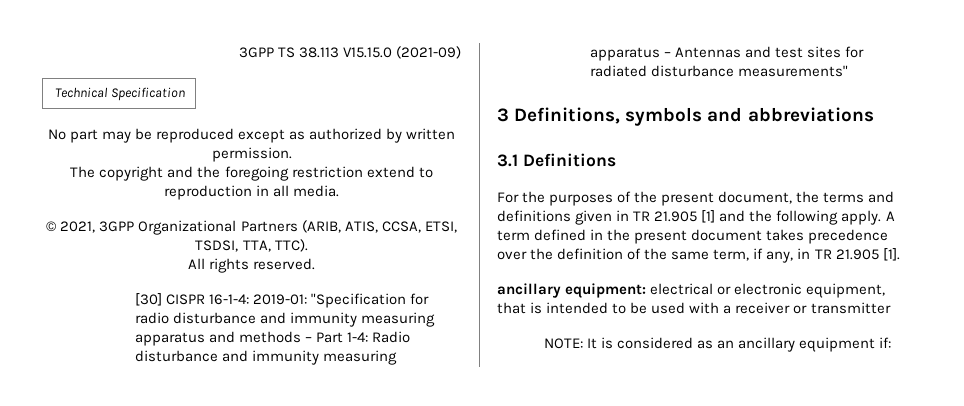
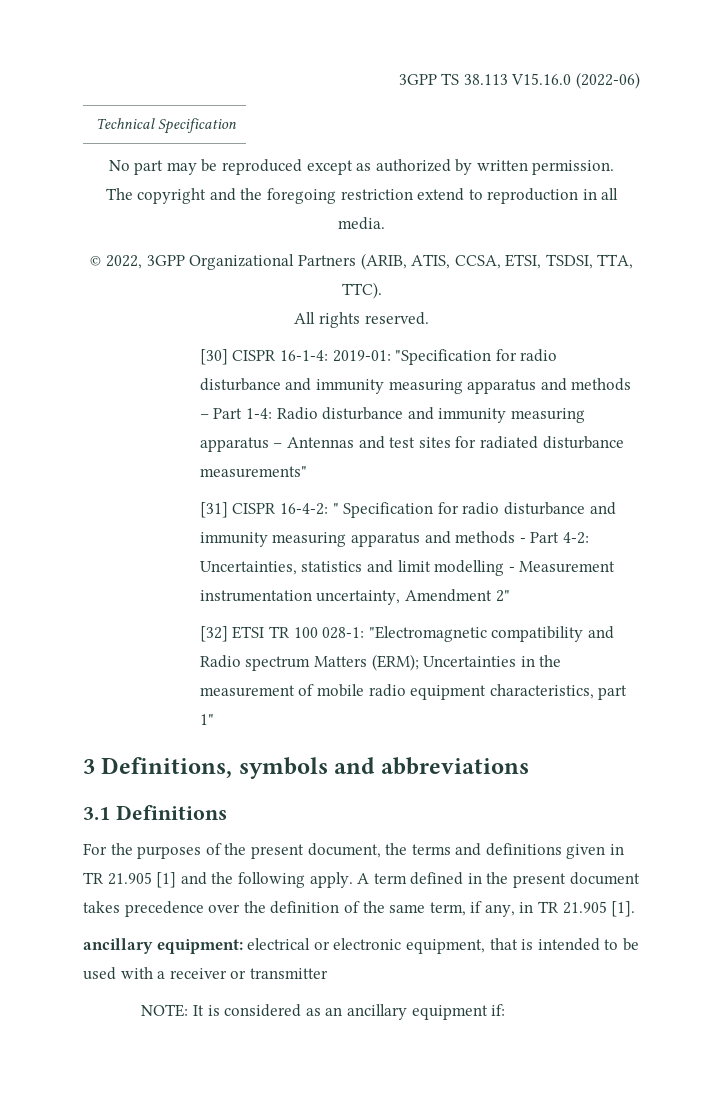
- 3GPP TS 38.113 V15.15.0 (2021-09)
+ 3GPP TS 38.113 V15.16.0 (2022-06)
- © 2021, 3GPP Organizational Partners (ARIB, ATIS, CCSA, ETSI, TSDSI, TTA, TTC).
+ © 2022, 3GPP Organizational Partners (ARIB, ATIS, CCSA, ETSI, TSDSI, TTA, TTC).
+ [31] CISPR 16-4-2: " Specification for radio disturbance and immunity measuring apparatus and methods - Part 4-2: Uncertainties, statistics and limit modelling - Measurement instrumentation uncertainty, Amendment 2"
+ [32] ETSI TR 100 028-1: "Electromagnetic compatibility and Radio spectrum Matters (ERM); Uncertainties in the measurement of mobile radio equipment characteristics, part 1"

